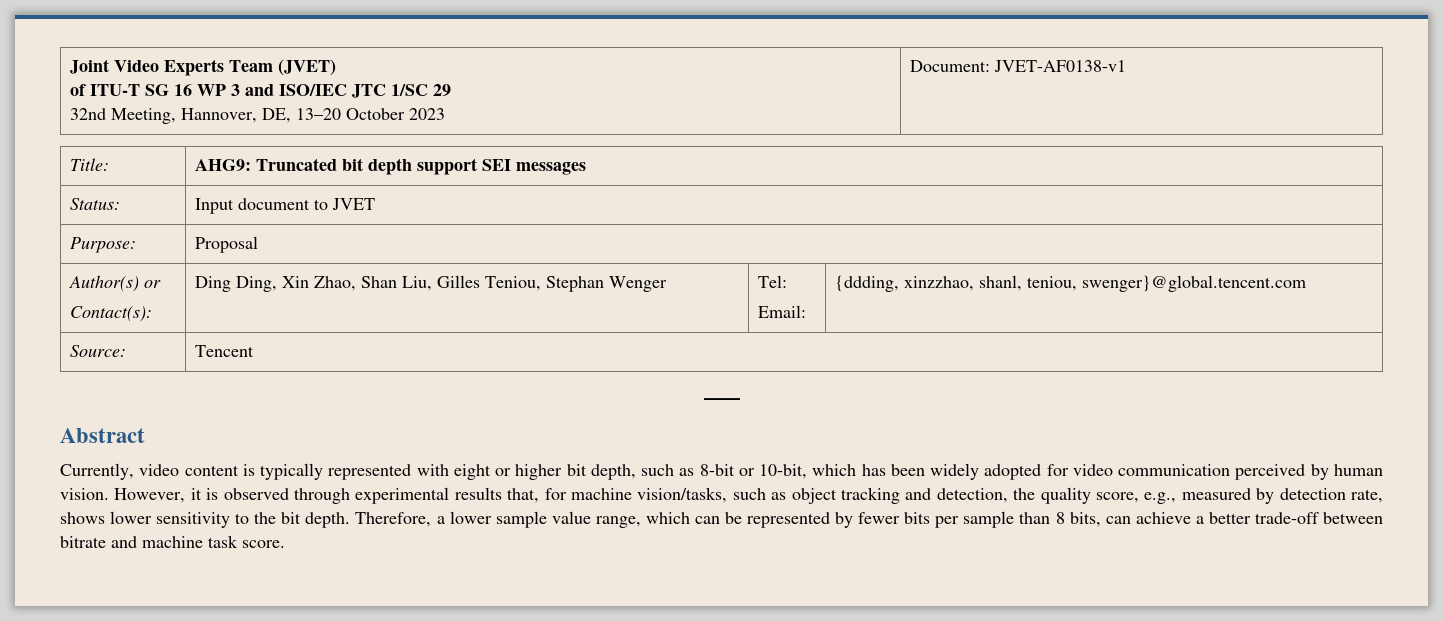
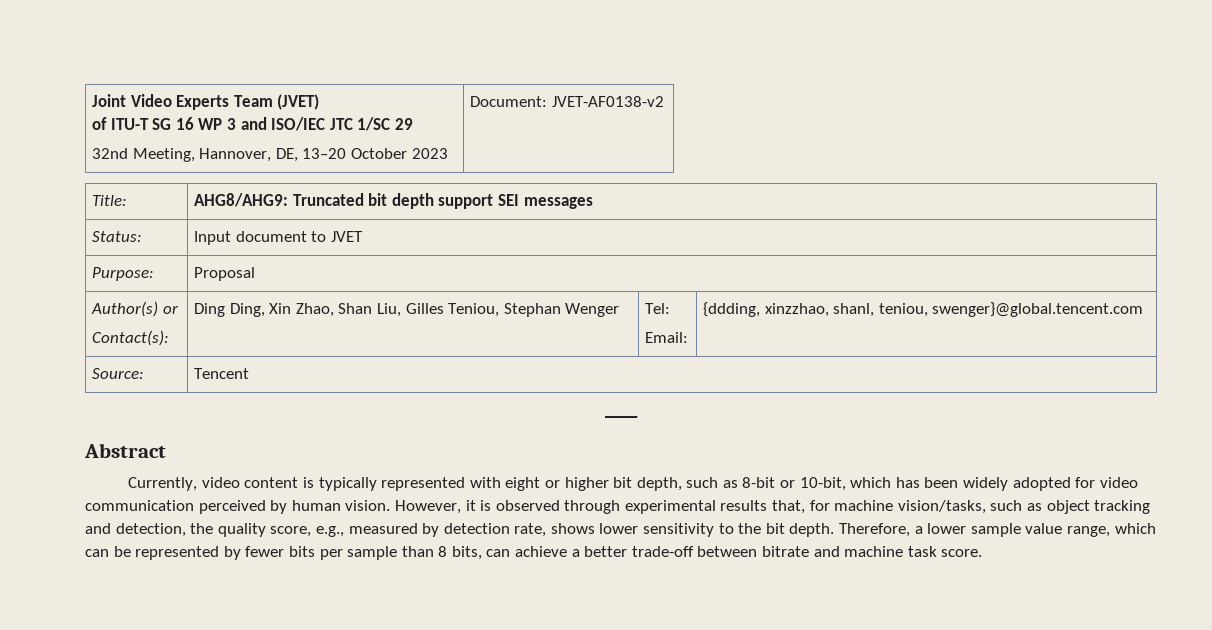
  Joint Video Experts Team (JVET)
  of ITU-T SG 16 WP 3 and ISO/IEC JTC 1/SC 29
- 32nd Meeting, Hannover, DE, 13–20 October 2023 | Document: JVET-AF0138-v1
+ 32nd Meeting, Hannover, DE, 13–20 October 2023 | Document: JVET-AF0138-v2
- Title: | AHG9: Truncated bit depth support SEI messages
+ Title: | AHG8/AHG9: Truncated bit depth support SEI messages

